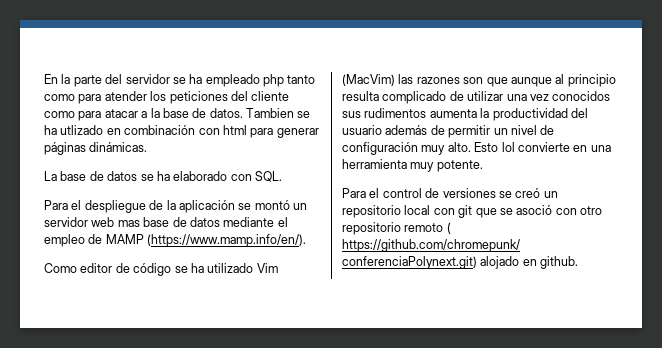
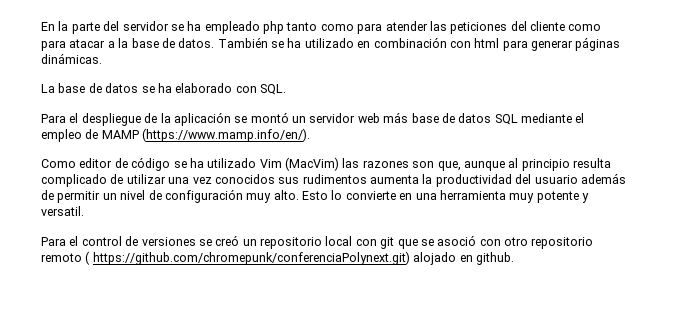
- En la parte del servidor se ha empleado php tanto como para atender los peticiones del cliente como para atacar a la base de datos.
+ En la parte del servidor se ha empleado php tanto como para atender las peticiones del cliente como para atacar a la base de datos.
- Tambien se ha utlizado en combinación con html para generar páginas dinámicas.
+ También se ha utilizado en combinación con html para generar páginas dinámicas.
- Para el despliegue de la aplicación se montó un servidor web mas base de datos mediante el empleo de MAMP (https://www.mamp.info/en/).
+ Para el despliegue de la aplicación se montó un servidor web más base de datos SQL mediante el empleo de MAMP (https://www.mamp.info/en/).
- Como editor de código se ha utilizado Vim (MacVim) las razones son que aunque al principio resulta complicado de utilizar una vez conocidos sus rudimentos aumenta la productividad del usuario además de permitir un nivel de configuración muy alto.
+ Como editor de código se ha utilizado Vim (MacVim) las razones son que, aunque al principio resulta complicado de utilizar una vez conocidos sus rudimentos aumenta la productividad del usuario además de permitir un nivel de configuración muy alto.
- Esto lol convierte en una herramienta muy potente.
+ Esto lo convierte en una herramienta muy potente y versatil.

